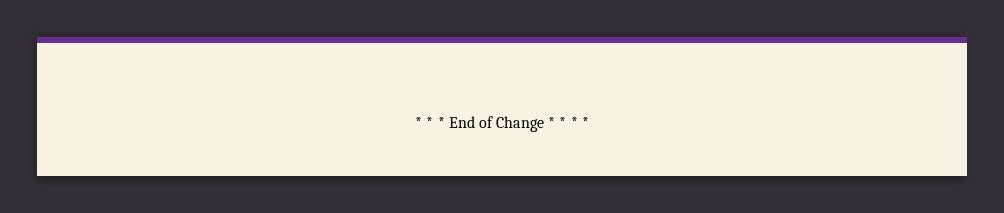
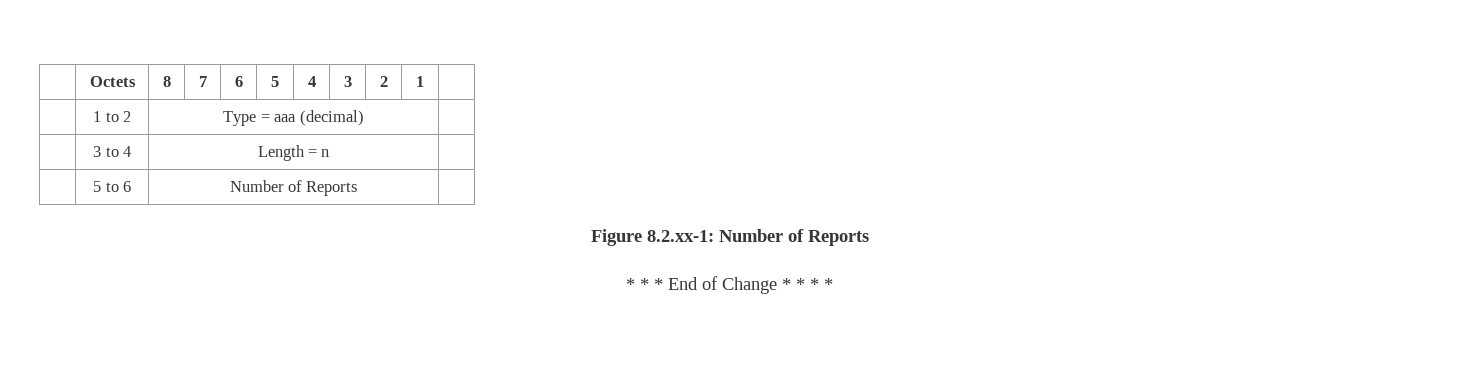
+ | Octets | 8 | 7 | 6 | 5 | 4 | 3 | 2 | 1 |
+ | 1 to 2 | Type = aaa (decimal) |
+ | 3 to 4 | Length = n |
+ | 5 to 6 | Number of Reports |
+ Figure 8.2.xx-1: Number of Reports

